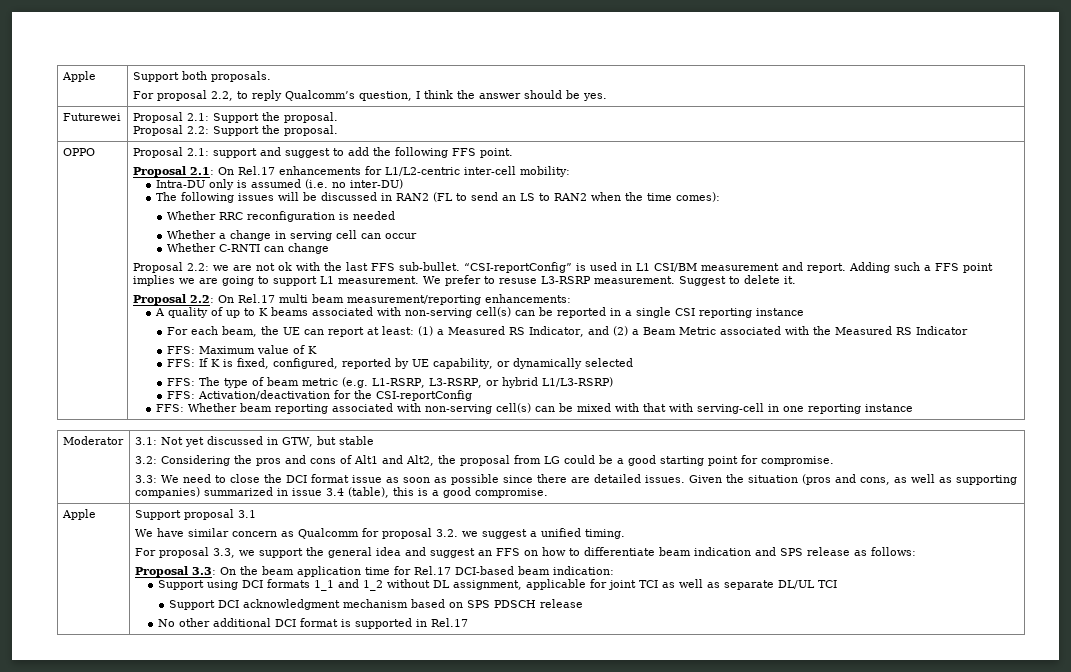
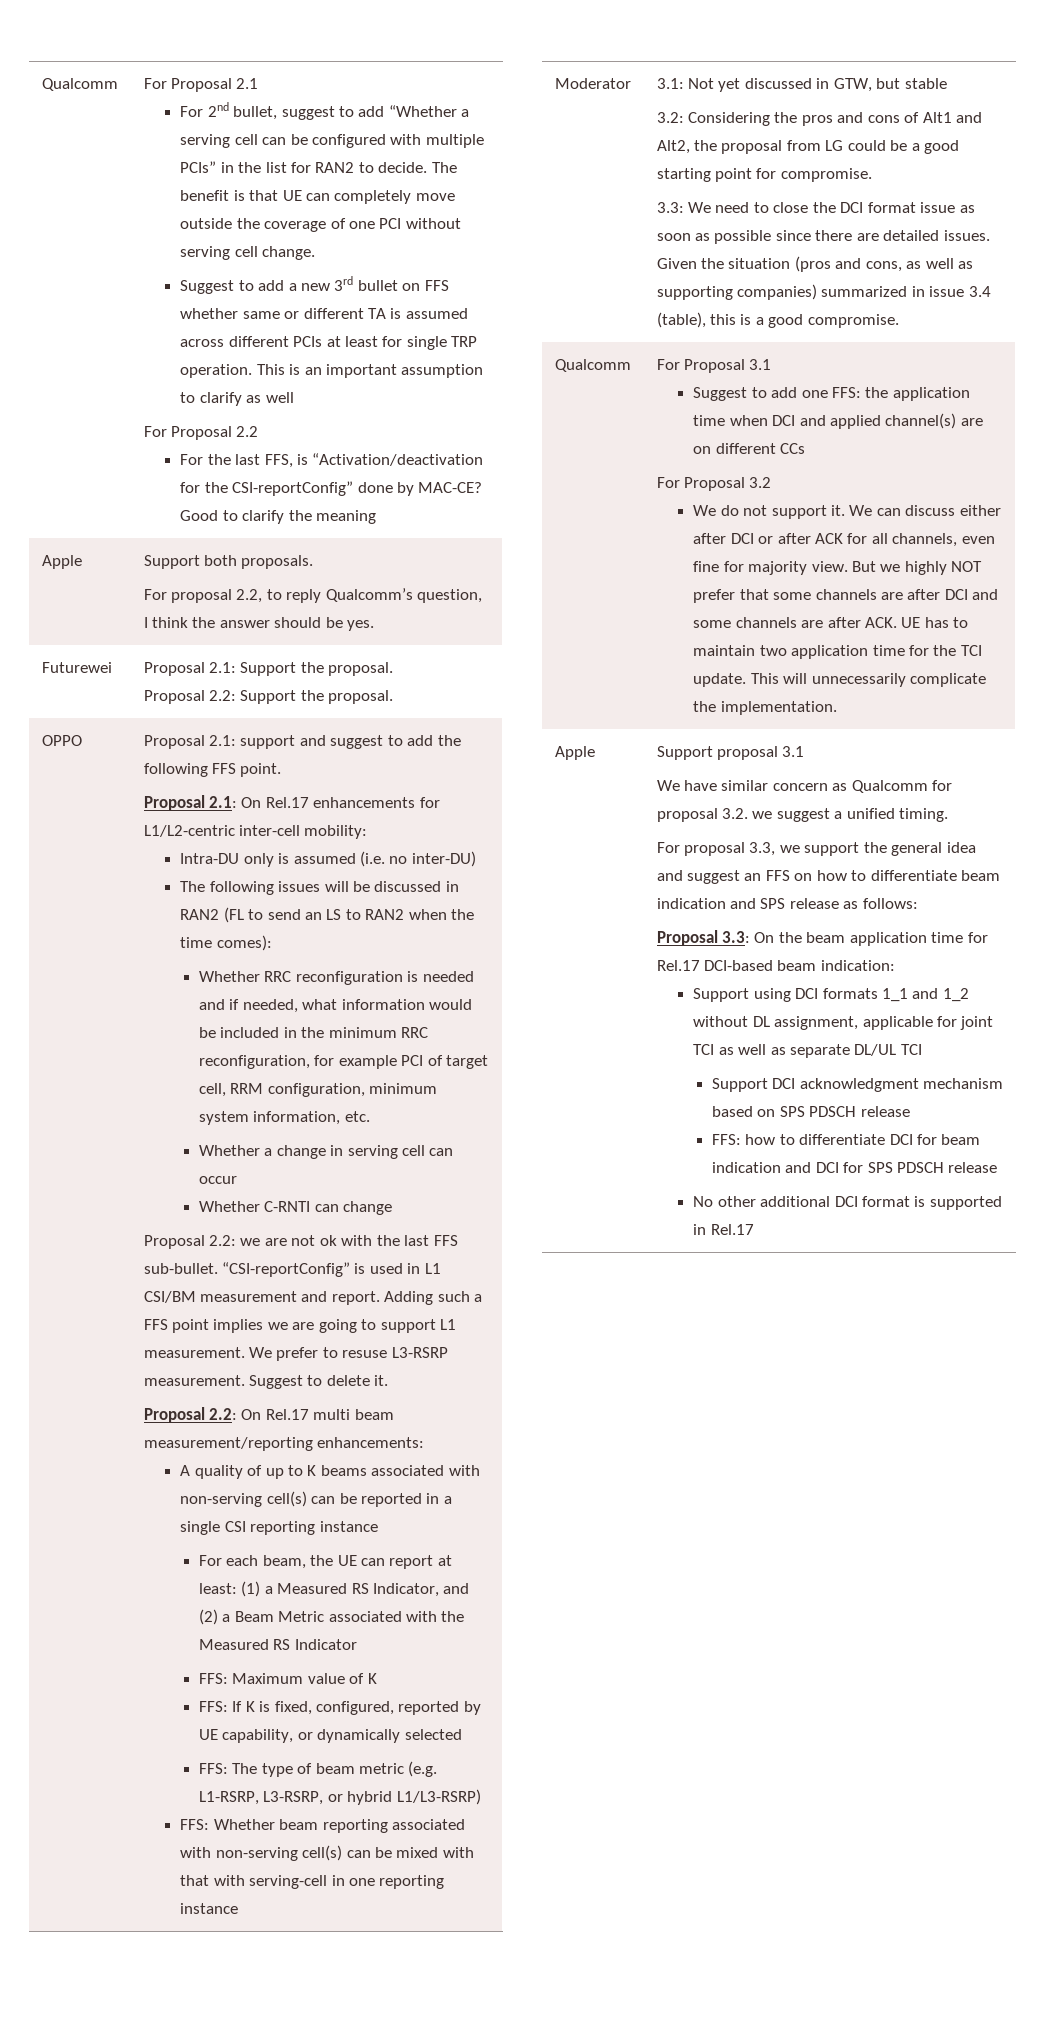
+ Qualcomm | For Proposal 2.1
+ For 2nd bullet, suggest to add “Whether a serving cell can be configured with multiple PCIs” in the list for RAN2 to decide. The benefit is that UE can completely move outside the coverage of one PCI without serving cell change.
+ Suggest to add a new 3rd bullet on FFS whether same or different TA is assumed across different PCIs at least for single TRP operation. This is an important assumption to clarify as well
+ For Proposal 2.2
+ For the last FFS, is “Activation/deactivation for the CSI-reportConfig” done by MAC-CE? Good to clarify the meaning
- Whether RRC reconfiguration is needed
+ Whether RRC reconfiguration is needed and if needed, what information would be included in the minimum RRC reconfiguration, for example PCI of target cell, RRM configuration, minimum system information, etc.
- FFS: Activation/deactivation for the CSI-reportConfig
+ Qualcomm | For Proposal 3.1
+ Suggest to add one FFS: the application time when DCI and applied channel(s) are on different CCs
+ For Proposal 3.2
+ We do not support it. We can discuss either after DCI or after ACK for all channels, even fine for majority view. But we highly NOT prefer that some channels are after DCI and some channels are after ACK. UE has to maintain two application time for the TCI update. This will unnecessarily complicate the implementation.
+ FFS: how to differentiate DCI for beam indication and DCI for SPS PDSCH release

